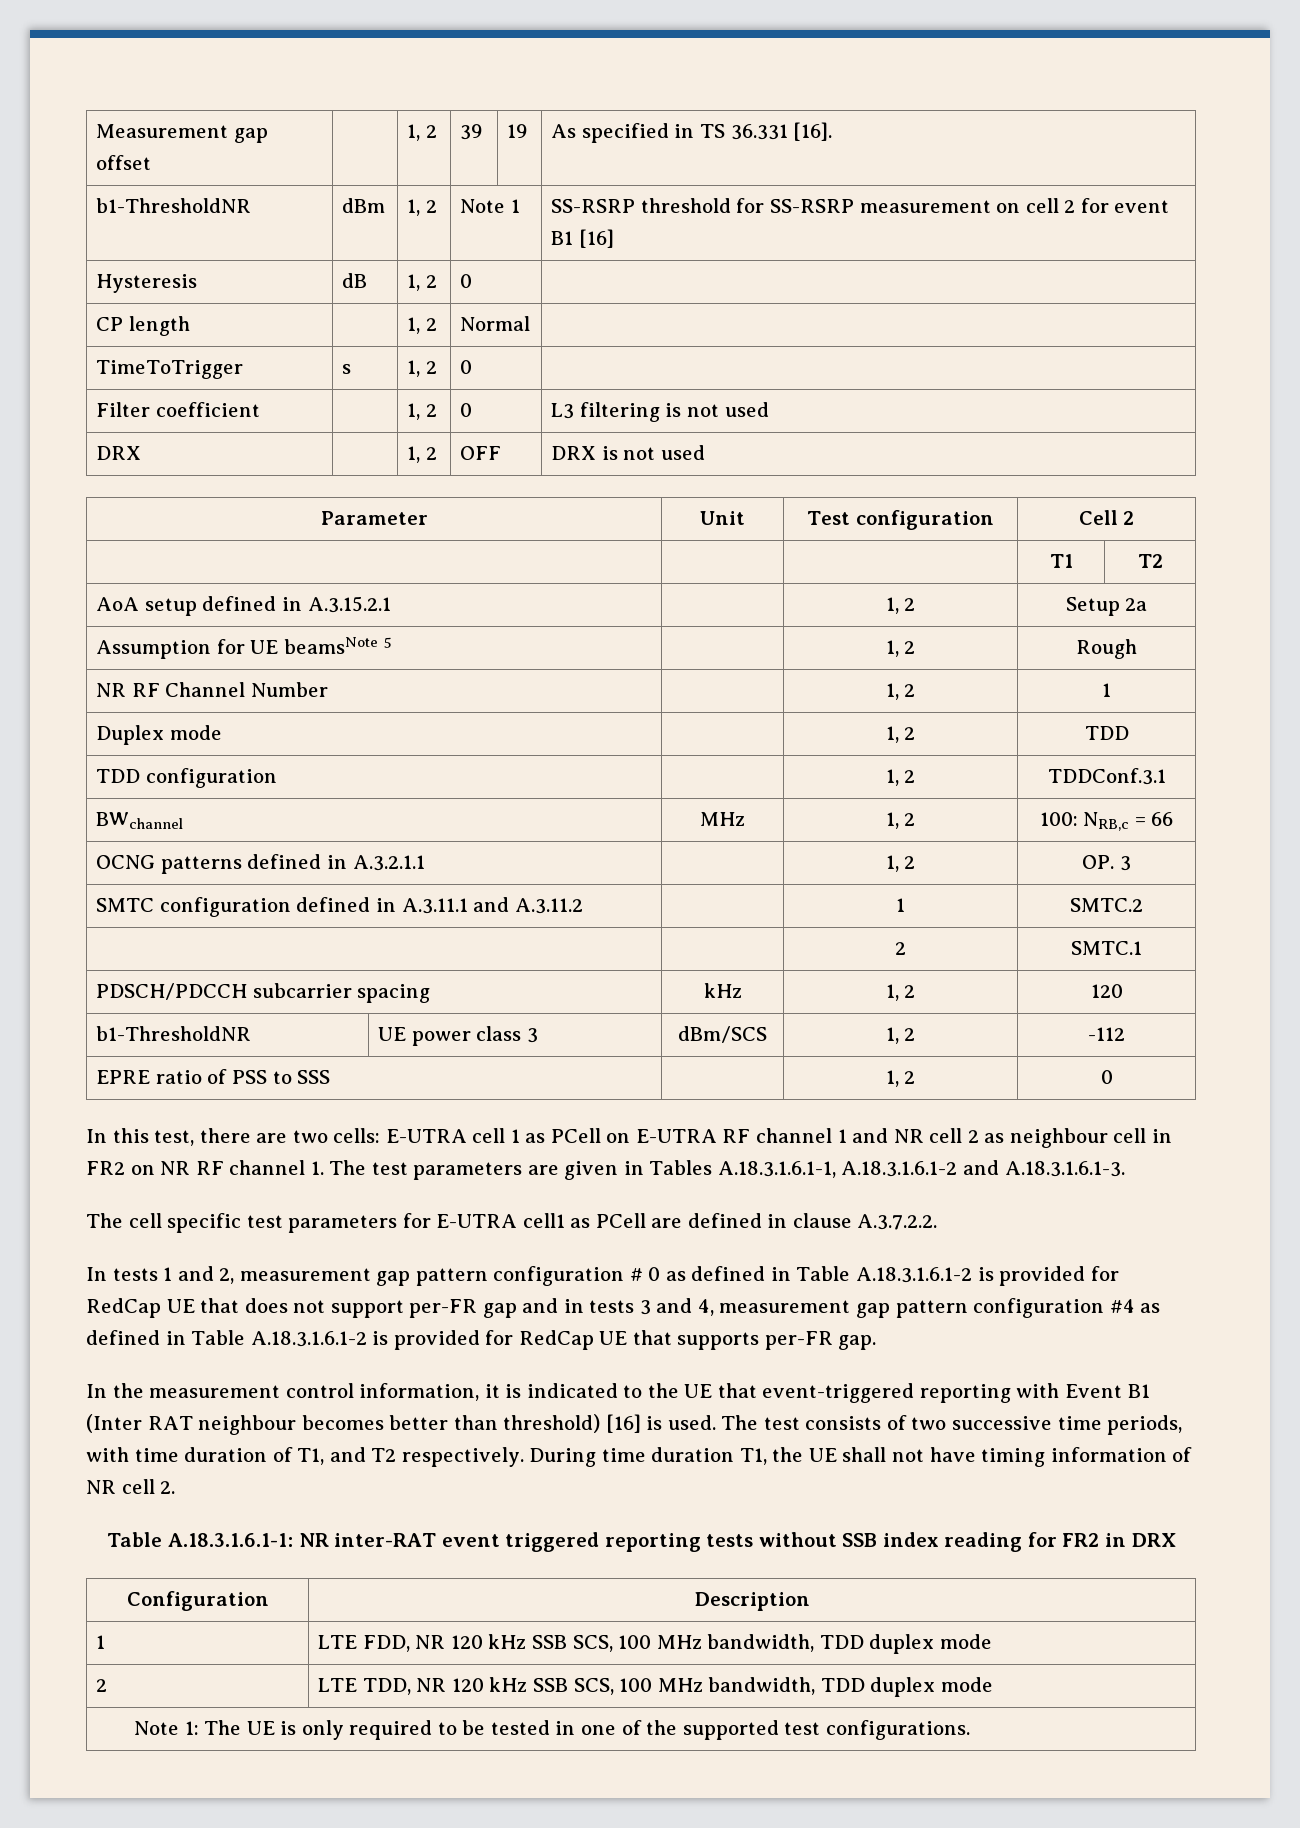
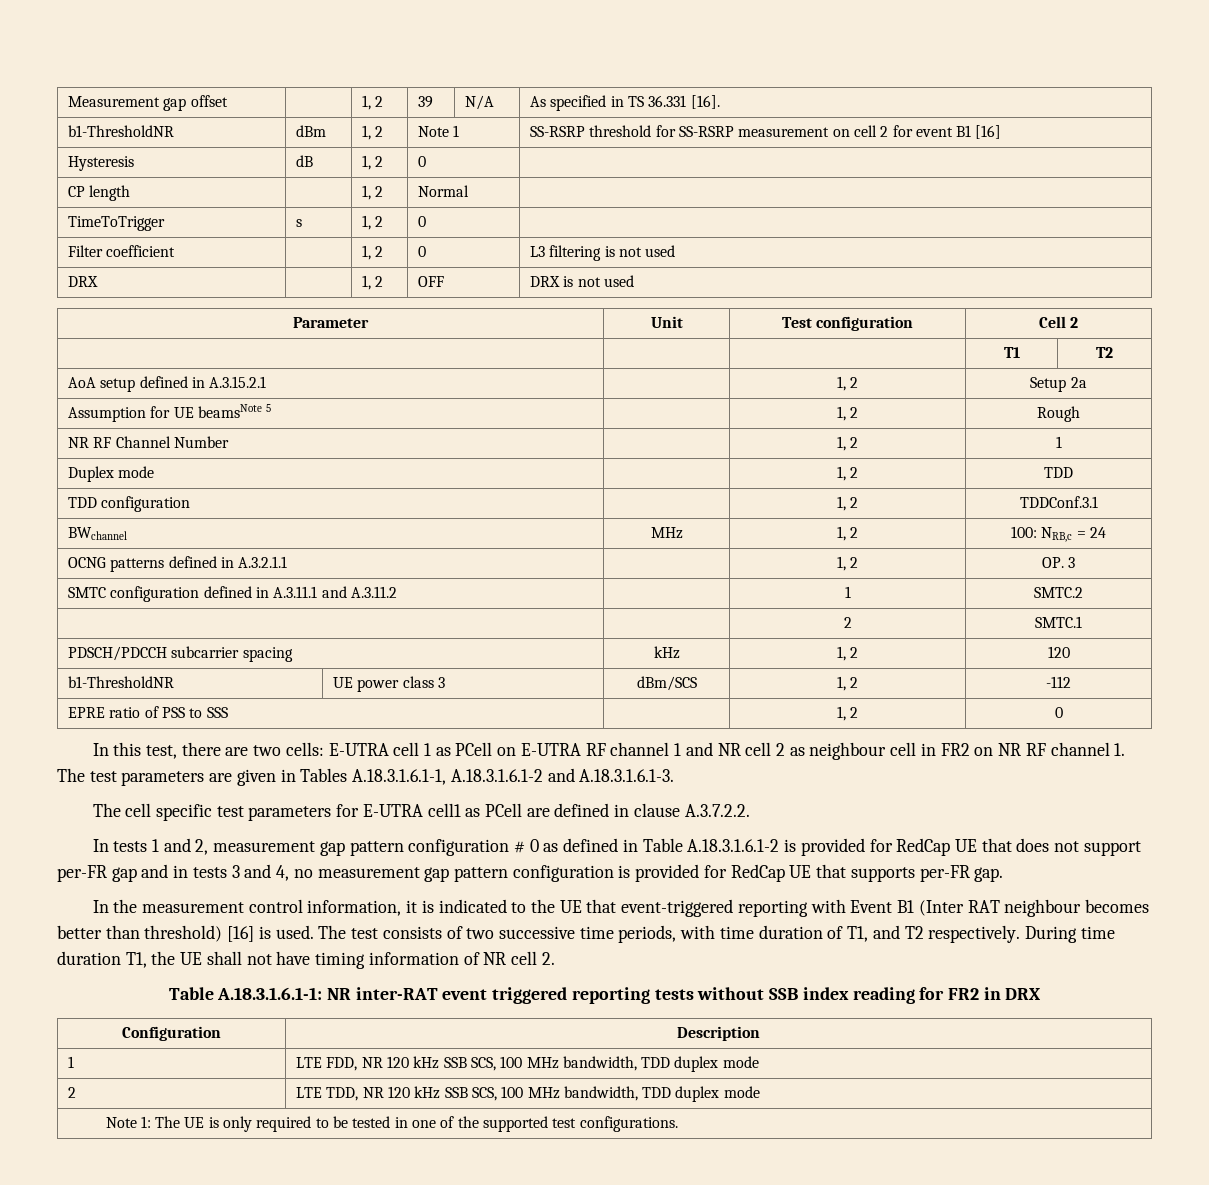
- Measurement gap offset | | 1, 2 | 39 | 19 | As specified in TS 36.331 [16].
+ Measurement gap offset | | 1, 2 | 39 | N/A | As specified in TS 36.331 [16].
- BWchannel | MHz | 1, 2 | 100: NRB,c = 66
+ BWchannel | MHz | 1, 2 | 100: NRB,c = 24
- In tests 1 and 2, measurement gap pattern configuration # 0 as defined in Table A.18.3.1.6.1-2 is provided for RedCap UE that does not support per-FR gap and in tests 3 and 4, measurement gap pattern configuration #4 as defined in Table A.18.3.1.6.1-2 is provided for RedCap UE that supports per-FR gap.
+ In tests 1 and 2, measurement gap pattern configuration # 0 as defined in Table A.18.3.1.6.1-2 is provided for RedCap UE that does not support per-FR gap and in tests 3 and 4, no measurement gap pattern configuration is provided for RedCap UE that supports per-FR gap.

